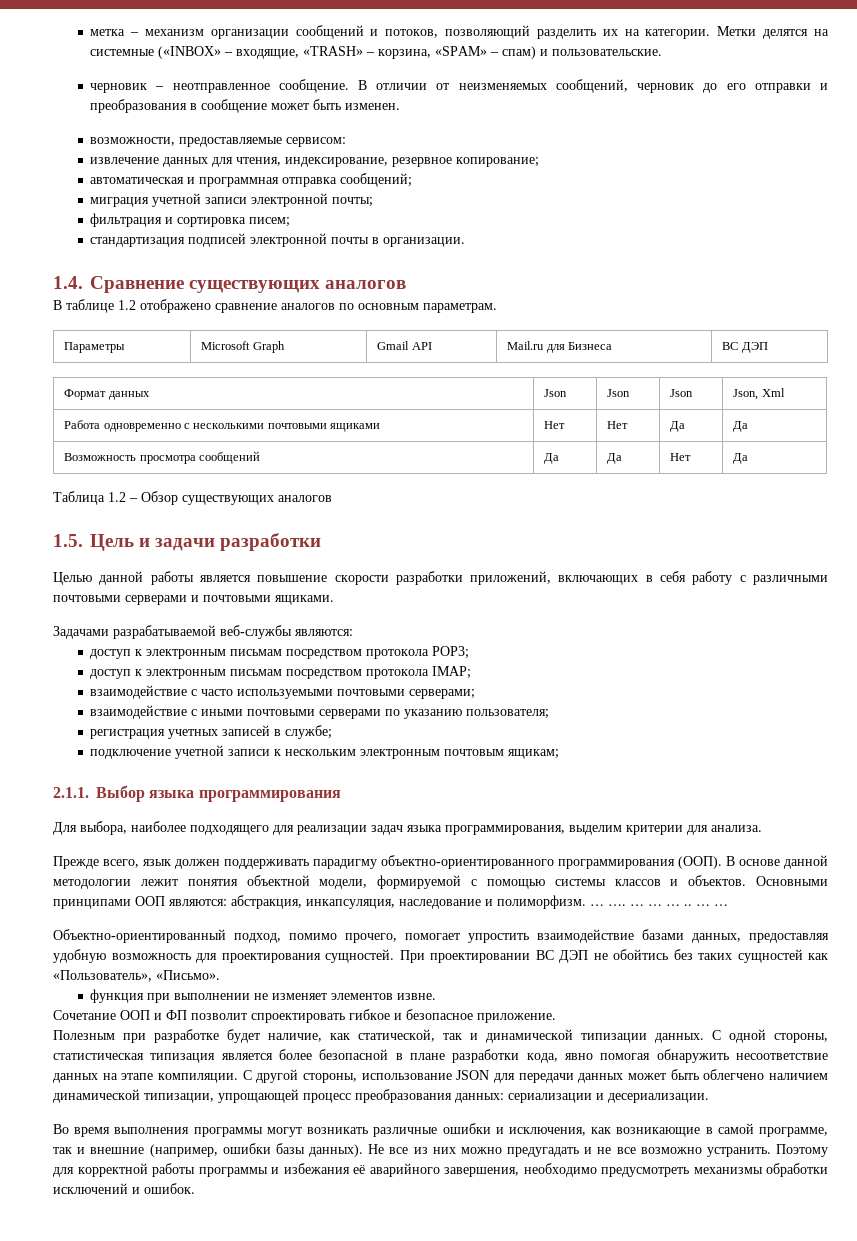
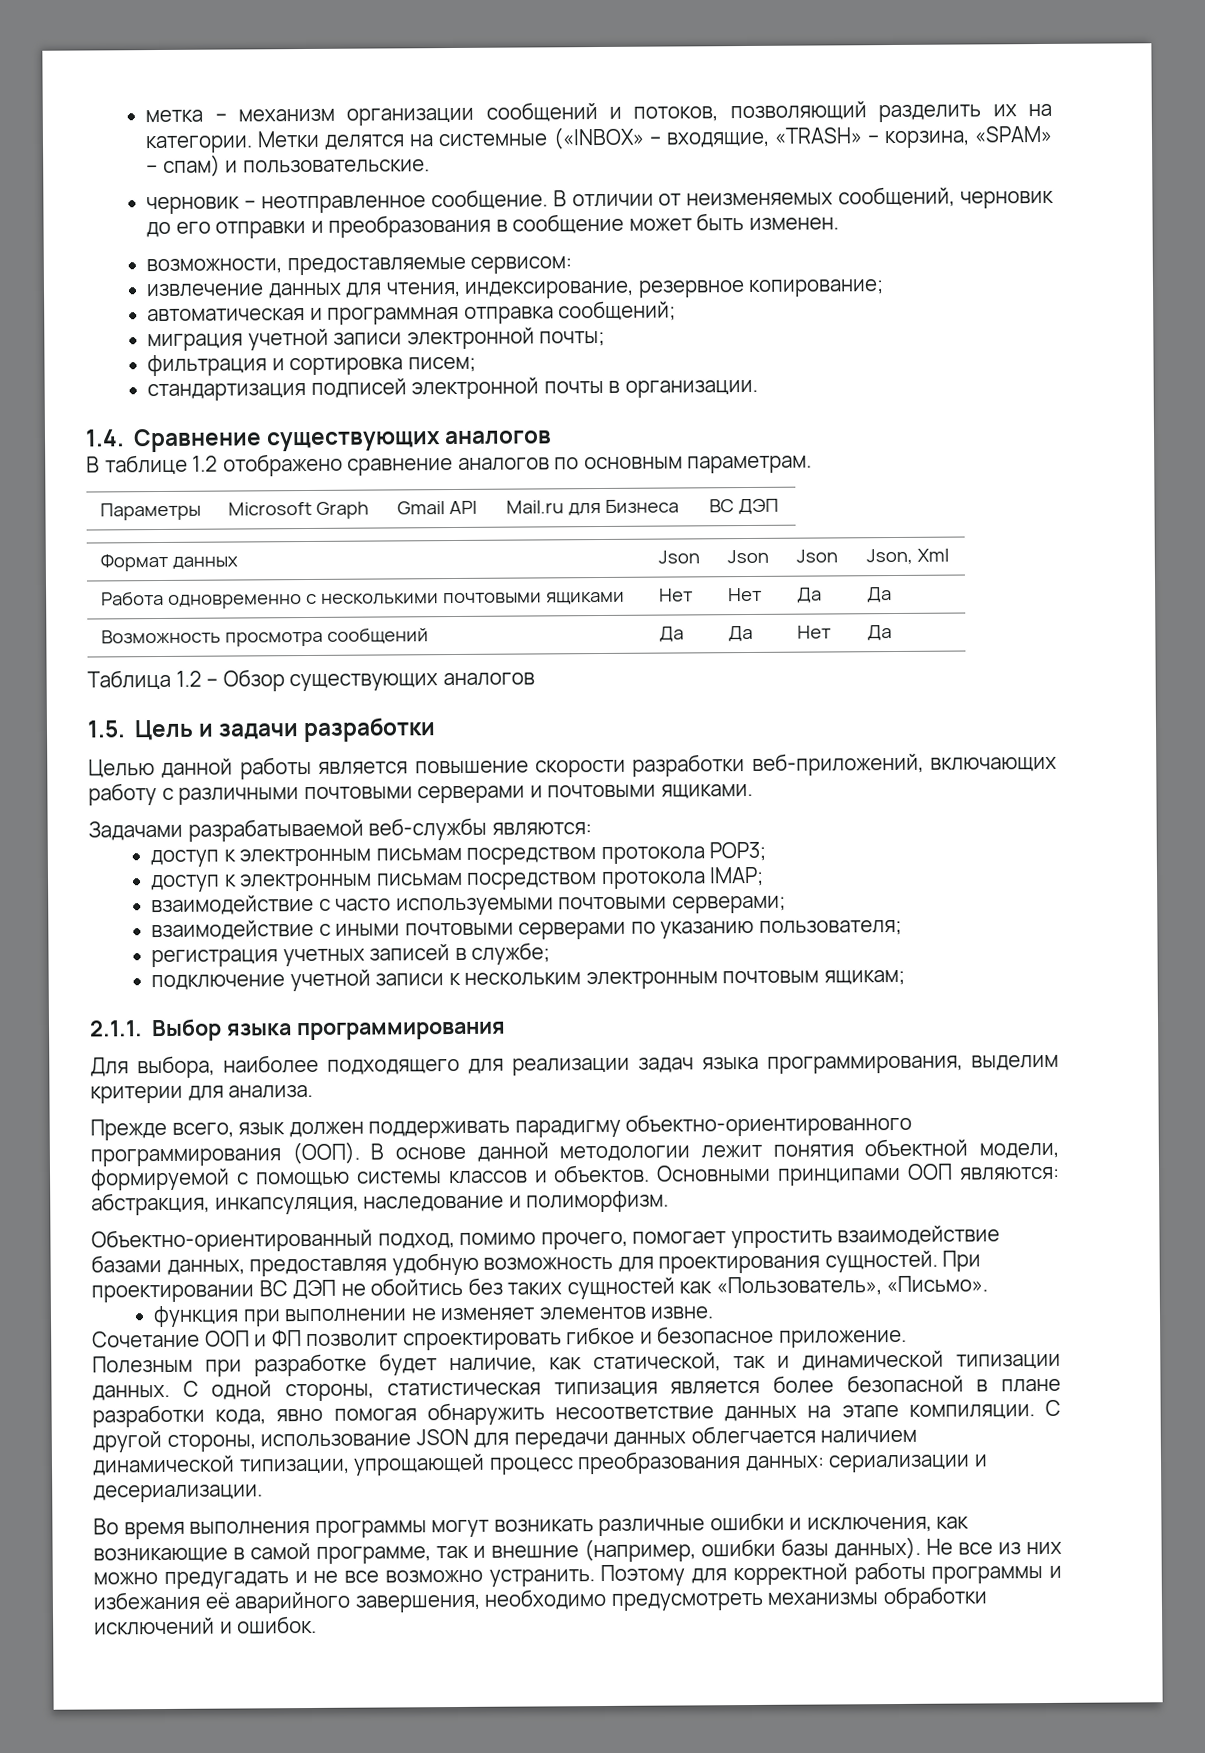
- Целью данной работы является повышение скорости разработки приложений, включающих в себя работу с различными почтовыми серверами и почтовыми ящиками.
+ Целью данной работы является повышение скорости разработки веб-приложений, включающих работу с различными почтовыми серверами и почтовыми ящиками.
- … …. … … … .. … …
- С другой стороны, использование JSON для передачи данных может быть облегчено наличием динамической типизации, упрощающей процесс преобразования данных: сериализации и десериализации.
+ С другой стороны, использование JSON для передачи данных облегчается наличием динамической типизации, упрощающей процесс преобразования данных: сериализации и десериализации.

